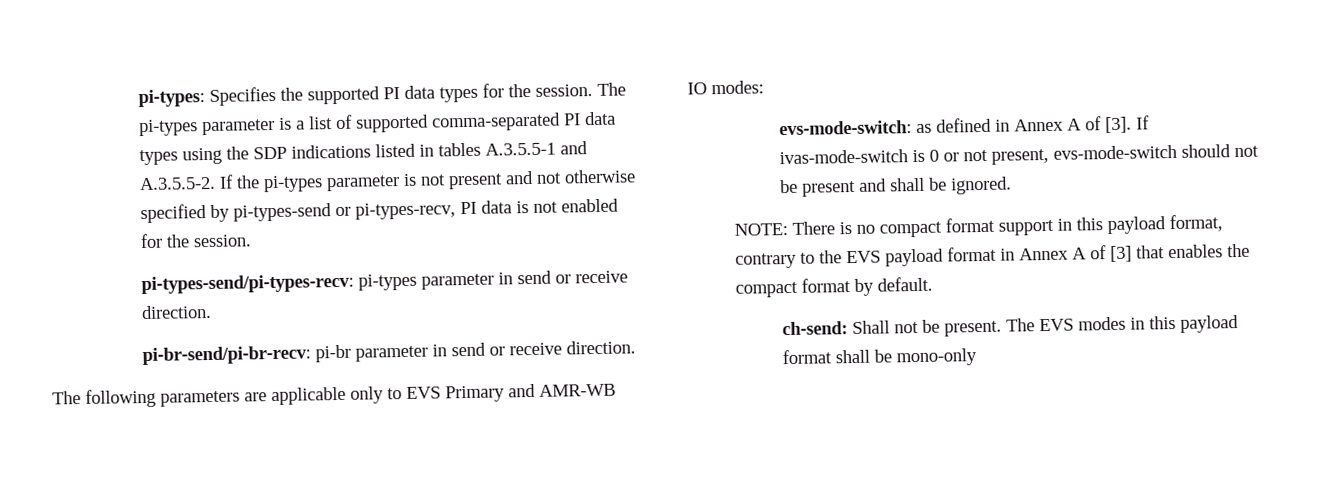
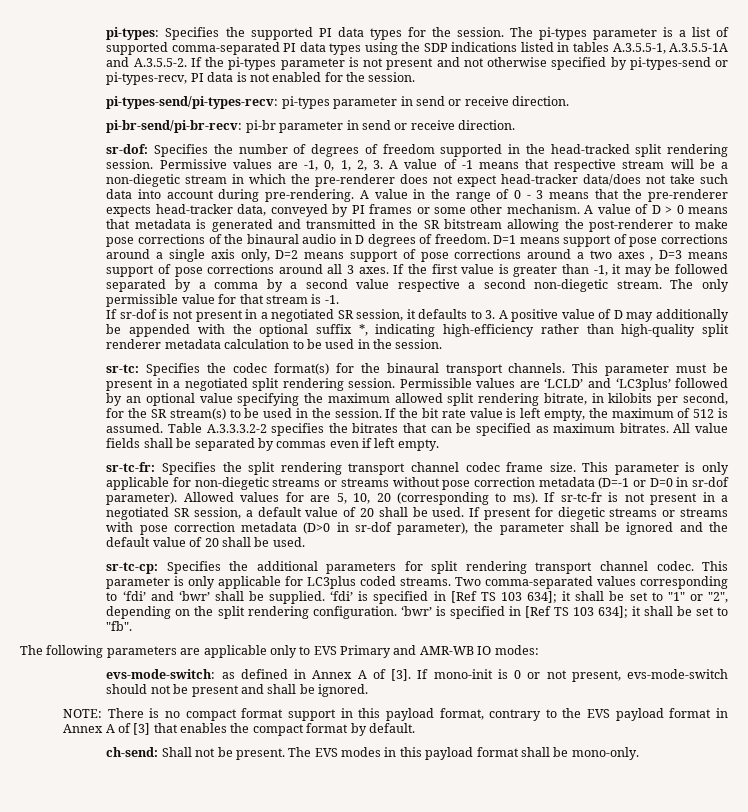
- The pi-types parameter is a list of supported comma-separated PI data types using the SDP indications listed in tables A.3.5.5-1 and A.3.5.5-2. If the pi-types parameter is not present and not otherwise specified by pi-types-send or pi-types-recv, PI data is not enabled for the session.
+ The pi-types parameter is a list of supported comma-separated PI data types using the SDP indications listed in tables A.3.5.5-1, A.3.5.5-1A and A.3.5.5-2. If the pi-types parameter is not present and not otherwise specified by pi-types-send or pi-types-recv, PI data is not enabled for the session.
+ sr-dof: Specifies the number of degrees of freedom supported in the head-tracked split rendering session. Permissive values are -1, 0, 1, 2, 3. A value of -1 means that respective stream will be a non-diegetic stream in which the pre-renderer does not expect head-tracker data/does not take such data into account during pre-rendering. A value in the range of 0 - 3 means that the pre-renderer expects head-tracker data, conveyed by PI frames or some other mechanism. A value of D > 0 means that metadata is generated and transmitted in the SR bitstream allowing the post-renderer to make pose corrections of the binaural audio in D degrees of freedom. D=1 means support of pose corrections around a single axis only, D=2 means support of pose corrections around a two axes , D=3 means support of pose corrections around all 3 axes. If the first value is greater than -1, it may be followed separated by a comma by a second value respective a second non-diegetic stream. The only permissible value for that stream is -1.
+ If sr-dof is not present in a negotiated SR session, it defaults to 3. A positive value of D may additionally be appended with the optional suffix *, indicating high-efficiency rather than high-quality split renderer metadata calculation to be used in the session.
+ sr-tc: Specifies the codec format(s) for the binaural transport channels. This parameter must be present in a negotiated split rendering session. Permissible values are ‘LCLD’ and ‘LC3plus’ followed by an optional value specifying the maximum allowed split rendering bitrate, in kilobits per second, for the SR stream(s) to be used in the session. If the bit rate value is left empty, the maximum of 512 is assumed. Table A.3.3.3.2-2 specifies the bitrates that can be specified as maximum bitrates. All value fields shall be separated by commas even if left empty.
+ sr-tc-fr: Specifies the split rendering transport channel codec frame size. This parameter is only applicable for non-diegetic streams or streams without pose correction metadata (D=-1 or D=0 in sr-dof parameter). Allowed values for are 5, 10, 20 (corresponding to ms). If sr-tc-fr is not present in a negotiated SR session, a default value of 20 shall be used. If present for diegetic streams or streams with pose correction metadata (D>0 in sr-dof parameter), the parameter shall be ignored and the default value of 20 shall be used.
+ sr-tc-cp: Specifies the additional parameters for split rendering transport channel codec. This parameter is only applicable for LC3plus coded streams. Two comma-separated values corresponding to ‘fdi’ and ‘bwr’ shall be supplied. ‘fdi’ is specified in [Ref TS 103 634]; it shall be set to "1" or "2", depending on the split rendering configuration. ‘bwr’ is specified in [Ref TS 103 634]; it shall be set to "fb".
- If ivas-mode-switch is 0 or not present, evs-mode-switch should not be present and shall be ignored.
+ If mono-init is 0 or not present, evs-mode-switch should not be present and shall be ignored.
- The EVS modes in this payload format shall be mono-only
+ The EVS modes in this payload format shall be mono-only.

